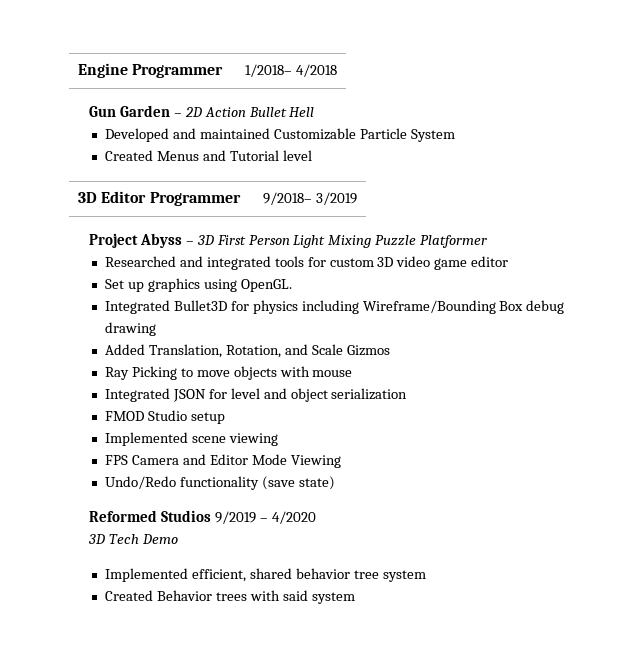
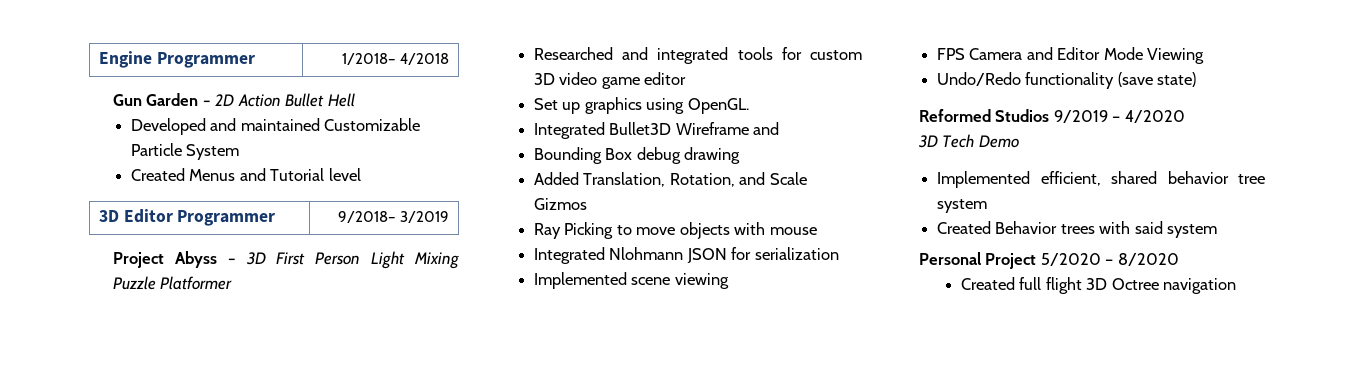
- Integrated Bullet3D for physics including Wireframe/Bounding Box debug drawing
+ Integrated Bullet3D Wireframe and
+ Bounding Box debug drawing
- Integrated JSON for level and object serialization
- FMOD Studio setup
+ Integrated Nlohmann JSON for serialization
+ Personal Project 5/2020 – 8/2020
+ Created full flight 3D Octree navigation

